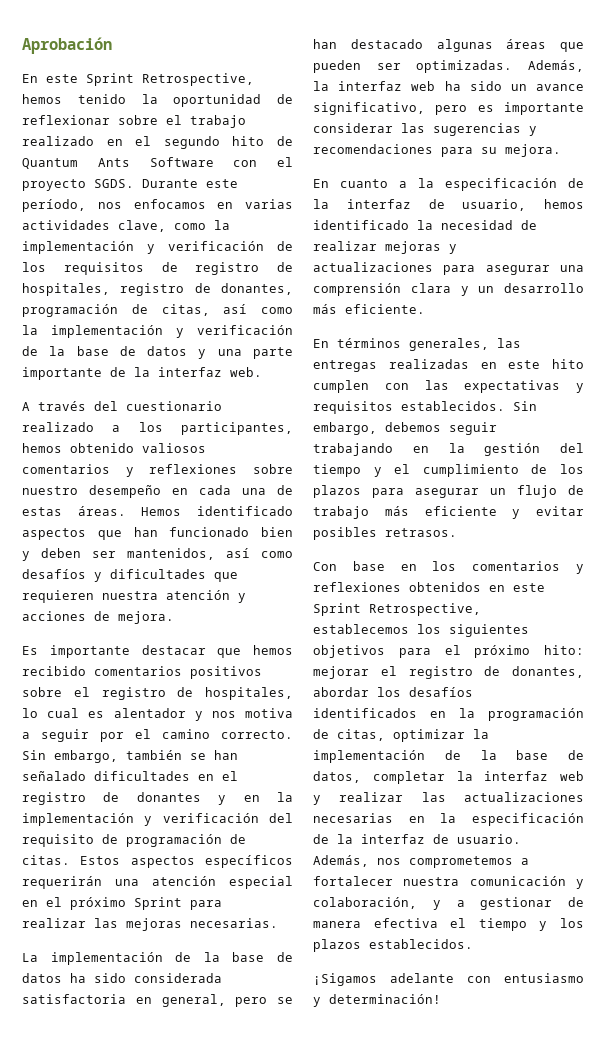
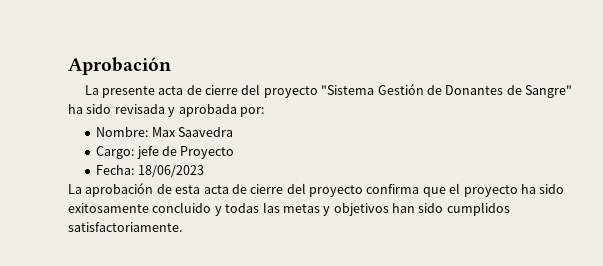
- En este Sprint Retrospective, hemos tenido la oportunidad de reflexionar sobre el trabajo realizado en el segundo hito de Quantum Ants Software con el proyecto SGDS. Durante este período, nos enfocamos en varias actividades clave, como la implementación y verificación de los requisitos de registro de hospitales, registro de donantes, programación de citas, así como la implementación y verificación de la base de datos y una parte importante de la interfaz web.
- A través del cuestionario realizado a los participantes, hemos obtenido valiosos comentarios y reflexiones sobre nuestro desempeño en cada una de estas áreas. Hemos identificado aspectos que han funcionado bien y deben ser mantenidos, así como desafíos y dificultades que requieren nuestra atención y acciones de mejora.
- Es importante destacar que hemos recibido comentarios positivos sobre el registro de hospitales, lo cual es alentador y nos motiva a seguir por el camino correcto. Sin embargo, también se han señalado dificultades en el registro de donantes y en la implementación y verificación del requisito de programación de citas. Estos aspectos específicos requerirán una atención especial en el próximo Sprint para realizar las mejoras necesarias.
- La implementación de la base de datos ha sido considerada satisfactoria en general, pero se han destacado algunas áreas que pueden ser optimizadas. Además, la interfaz web ha sido un avance significativo, pero es importante considerar las sugerencias y recomendaciones para su mejora.
- En cuanto a la especificación de la interfaz de usuario, hemos identificado la necesidad de realizar mejoras y actualizaciones para asegurar una comprensión clara y un desarrollo más eficiente.
- En términos generales, las entregas realizadas en este hito cumplen con las expectativas y requisitos establecidos. Sin embargo, debemos seguir trabajando en la gestión del tiempo y el cumplimiento de los plazos para asegurar un flujo de trabajo más eficiente y evitar posibles retrasos.
- Con base en los comentarios y reflexiones obtenidos en este Sprint Retrospective, establecemos los siguientes objetivos para el próximo hito: mejorar el registro de donantes, abordar los desafíos identificados en la programación de citas, optimizar la implementación de la base de datos, completar la interfaz web y realizar las actualizaciones necesarias en la especificación de la interfaz de usuario. Además, nos comprometemos a fortalecer nuestra comunicación y colaboración, y a gestionar de manera efectiva el tiempo y los plazos establecidos.
- ¡Sigamos adelante con entusiasmo y determinación!
+ La presente acta de cierre del proyecto "Sistema Gestión de Donantes de Sangre" ha sido revisada y aprobada por:
+ Nombre: Max Saavedra
+ Cargo: jefe de Proyecto
+ Fecha: 18/06/2023
+ La aprobación de esta acta de cierre del proyecto confirma que el proyecto ha sido exitosamente concluido y todas las metas y objetivos han sido cumplidos satisfactoriamente.

